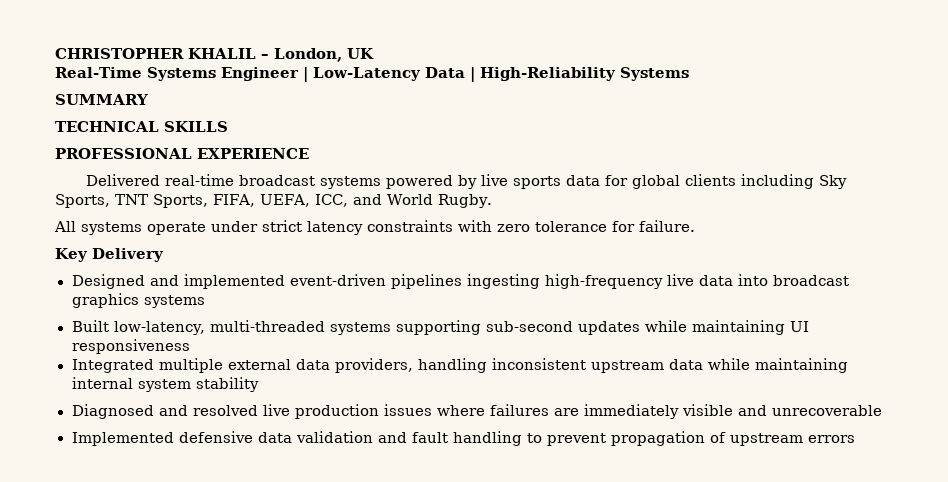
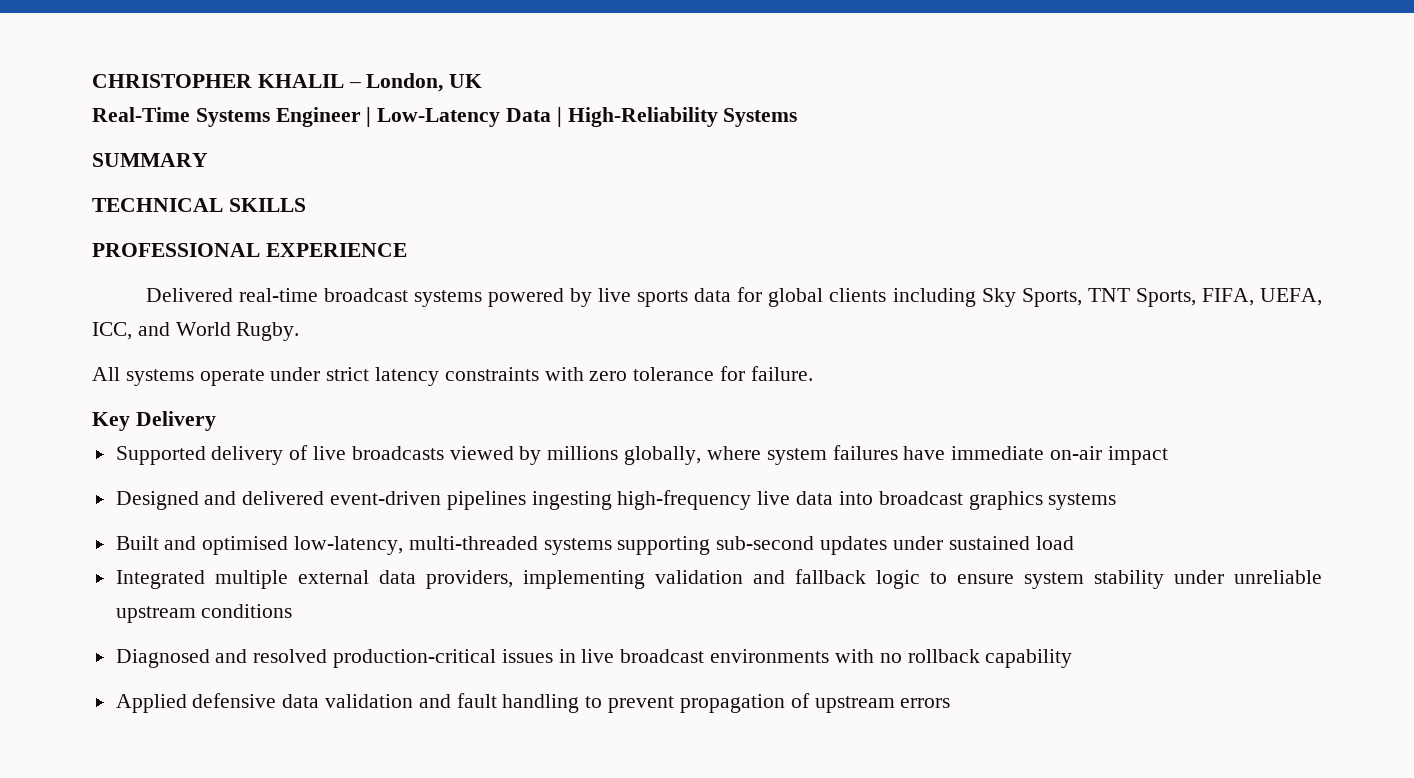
+ Supported delivery of live broadcasts viewed by millions globally, where system failures have immediate on-air impact
- Designed and implemented event-driven pipelines ingesting high-frequency live data into broadcast graphics systems
+ Designed and delivered event-driven pipelines ingesting high-frequency live data into broadcast graphics systems
- Built low-latency, multi-threaded systems supporting sub-second updates while maintaining UI responsiveness
+ Built and optimised low-latency, multi-threaded systems supporting sub-second updates under sustained load
- Integrated multiple external data providers, handling inconsistent upstream data while maintaining internal system stability
- Diagnosed and resolved live production issues where failures are immediately visible and unrecoverable
- Implemented defensive data validation and fault handling to prevent propagation of upstream errors
+ Integrated multiple external data providers, implementing validation and fallback logic to ensure system stability under unreliable upstream conditions
+ Diagnosed and resolved production-critical issues in live broadcast environments with no rollback capability
+ Applied defensive data validation and fault handling to prevent propagation of upstream errors

